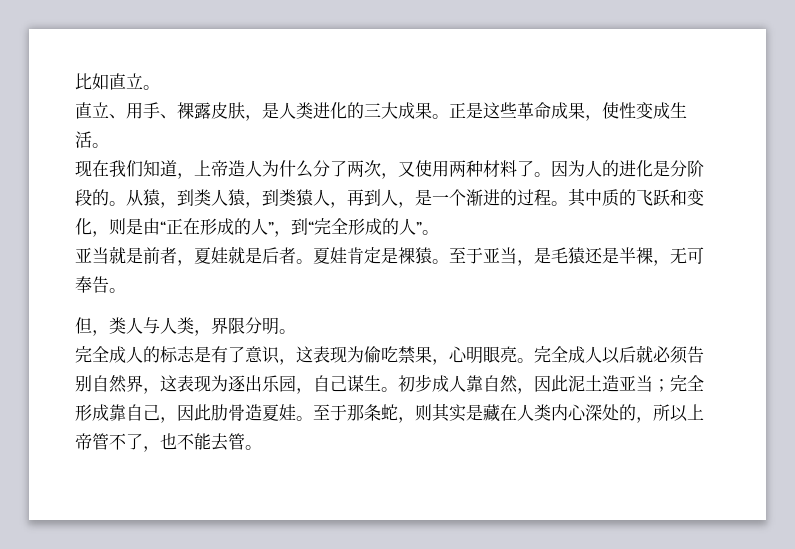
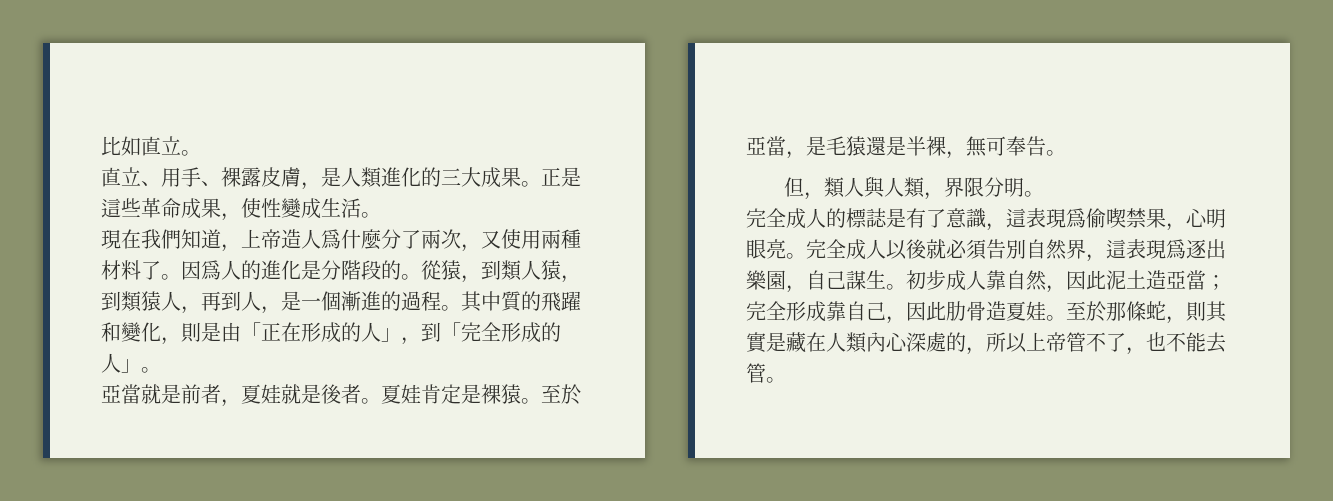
- 直立、用手、裸露皮肤，是人类进化的三大成果。
+ 直立、用手、裸露皮膚，是人類進化的三大成果。
- 正是这些革命成果，使性变成生活。
+ 正是這些革命成果，使性變成生活。
- 现在我们知道，上帝造人为什么分了两次，又使用两种材料了。
+ 現在我們知道，上帝造人爲什麼分了兩次，又使用兩種材料了。
- 因为人的进化是分阶段的。从猿，到类人猿，到类猿人，再到人，是一个渐进的过程。其中质的飞跃和变化，则是由“正在形成的人”，到“完全形成的人”。
- 亚当就是前者，夏娃就是后者。
+ 因爲人的進化是分階段的。從猿，到類人猿，到類猿人，再到人，是一個漸進的過程。其中質的飛躍和變化，則是由「正在形成的人」，到「完全形成的人」。
+ 亞當就是前者，夏娃就是後者。
- 至于亚当，是毛猿还是半裸，无可奉告。
+ 至於亞當，是毛猿還是半裸，無可奉告。
- 但，类人与人类，界限分明。
+ 但，類人與人類，界限分明。
- 完全成人的标志是有了意识，这表现为偷吃禁果，心明眼亮。
+ 完全成人的標誌是有了意識，這表現爲偷喫禁果，心明眼亮。
- 完全成人以后就必须告别自然界，这表现为逐出乐园，自己谋生。
+ 完全成人以後就必須告別自然界，這表現爲逐出樂園，自己謀生。
- 初步成人靠自然，因此泥土造亚当；完全形成靠自己，因此肋骨造夏娃。
+ 初步成人靠自然，因此泥土造亞當；完全形成靠自己，因此肋骨造夏娃。
- 至于那条蛇，则其实是藏在人类内心深处的，所以上帝管不了，也不能去管。
+ 至於那條蛇，則其實是藏在人類內心深處的，所以上帝管不了，也不能去管。

